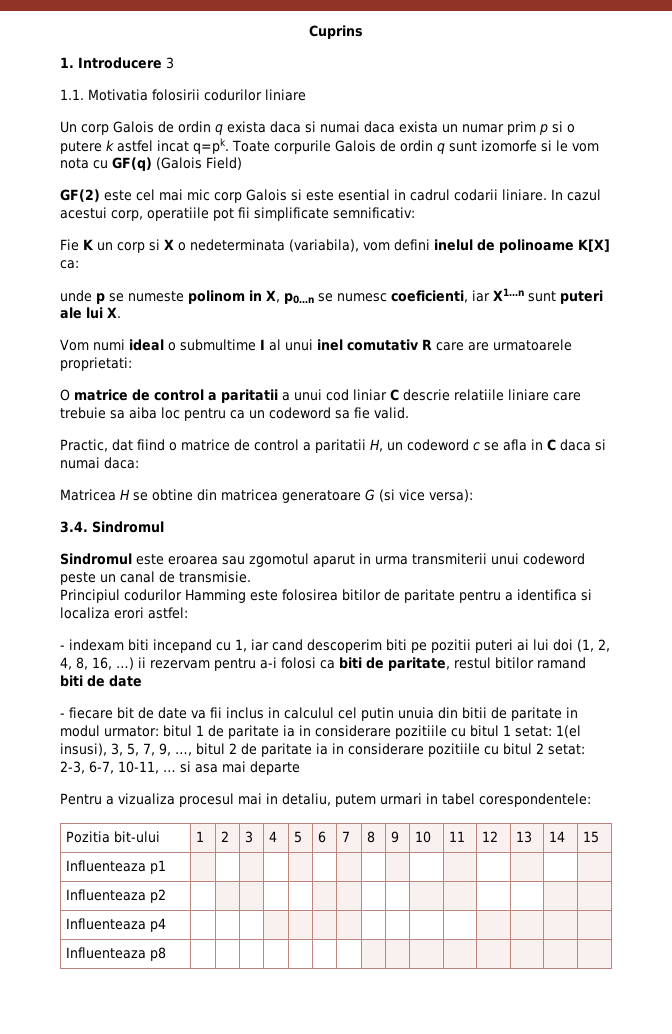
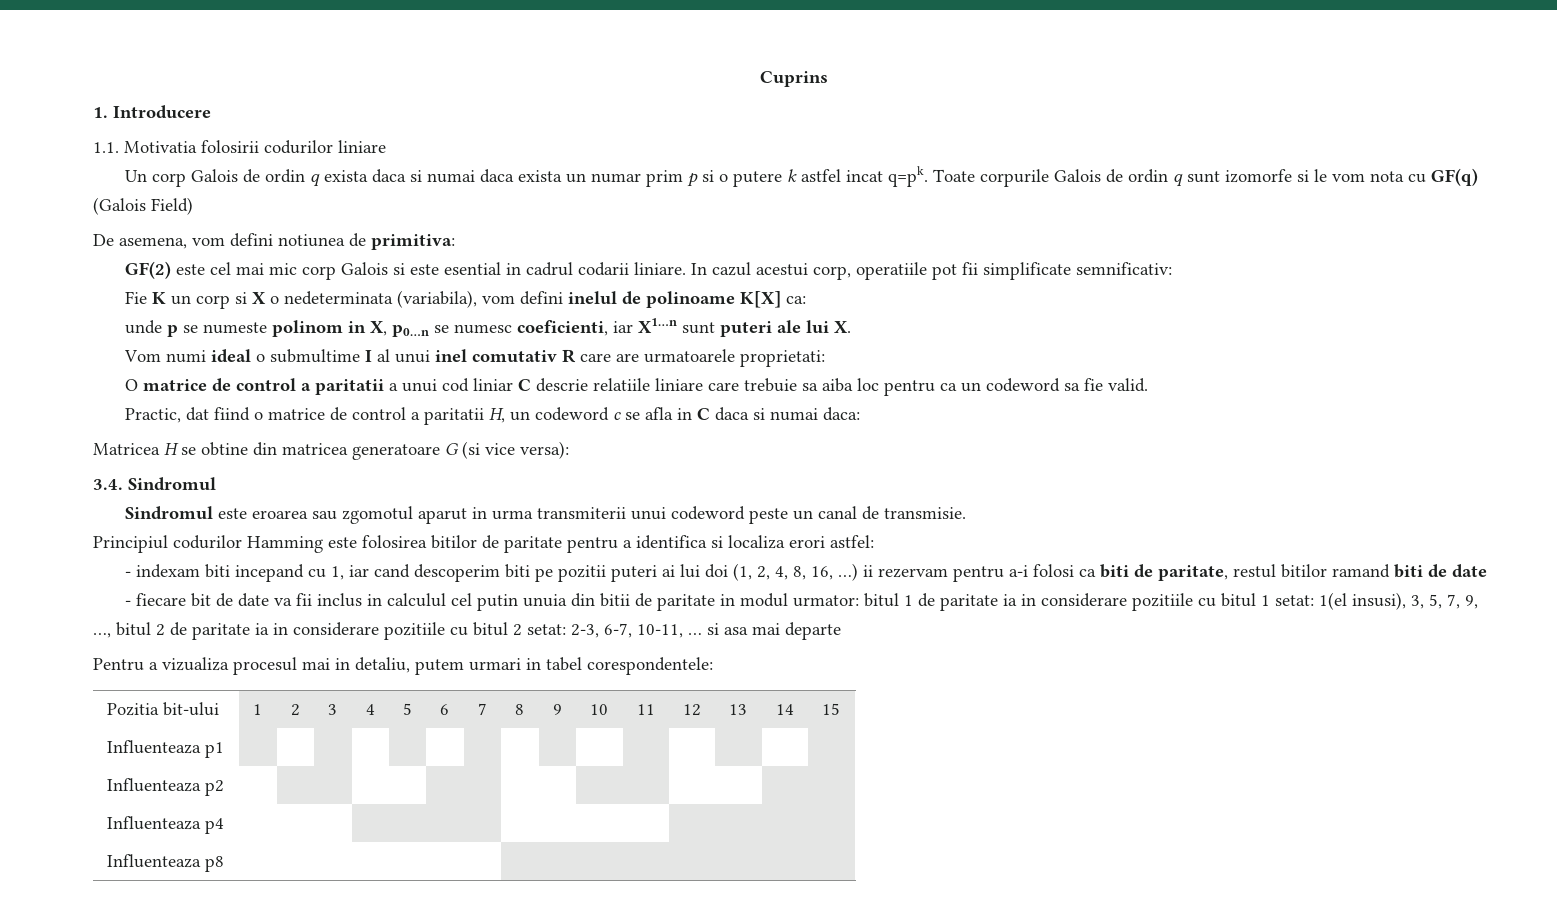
- 1. Introducere 3
+ 1. Introducere
+ De asemena, vom defini notiunea de primitiva:

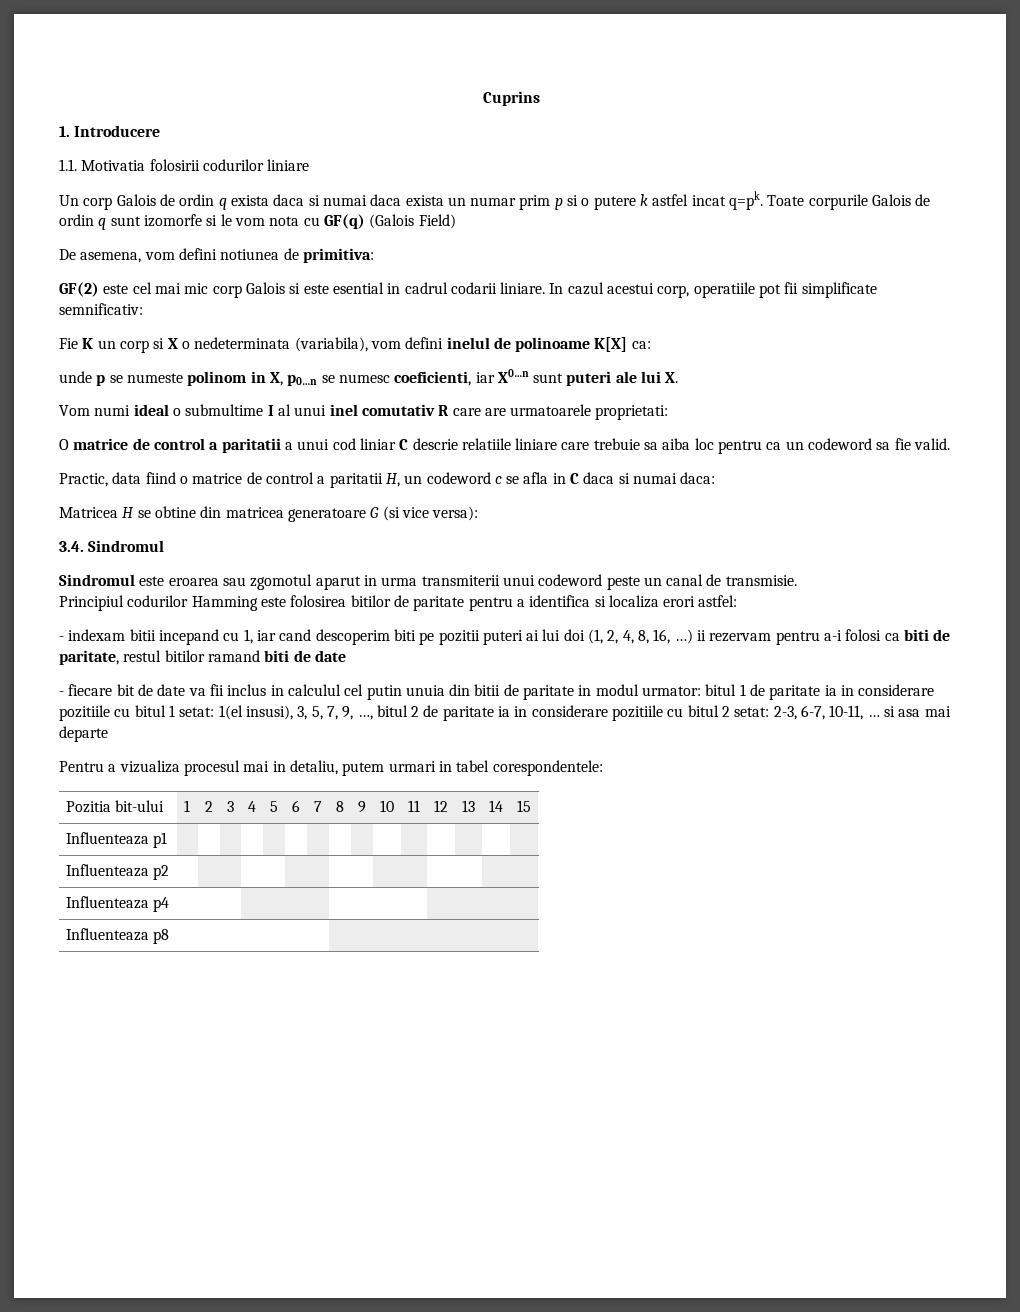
- unde p se numeste polinom in X, p0…n se numesc coeficienti, iar X1…n sunt puteri ale lui X.
+ unde p se numeste polinom in X, p0…n se numesc coeficienti, iar X0…n sunt puteri ale lui X.
- Practic, dat fiind o matrice de control a paritatii H, un codeword c se afla in C daca si numai daca:
+ Practic, data fiind o matrice de control a paritatii H, un codeword c se afla in C daca si numai daca:
- - indexam biti incepand cu 1, iar cand descoperim biti pe pozitii puteri ai lui doi (1, 2, 4, 8, 16, …) ii rezervam pentru a-i folosi ca biti de paritate, restul bitilor ramand biti de date
+ - indexam bitii incepand cu 1, iar cand descoperim biti pe pozitii puteri ai lui doi (1, 2, 4, 8, 16, …) ii rezervam pentru a-i folosi ca biti de paritate, restul bitilor ramand biti de date

